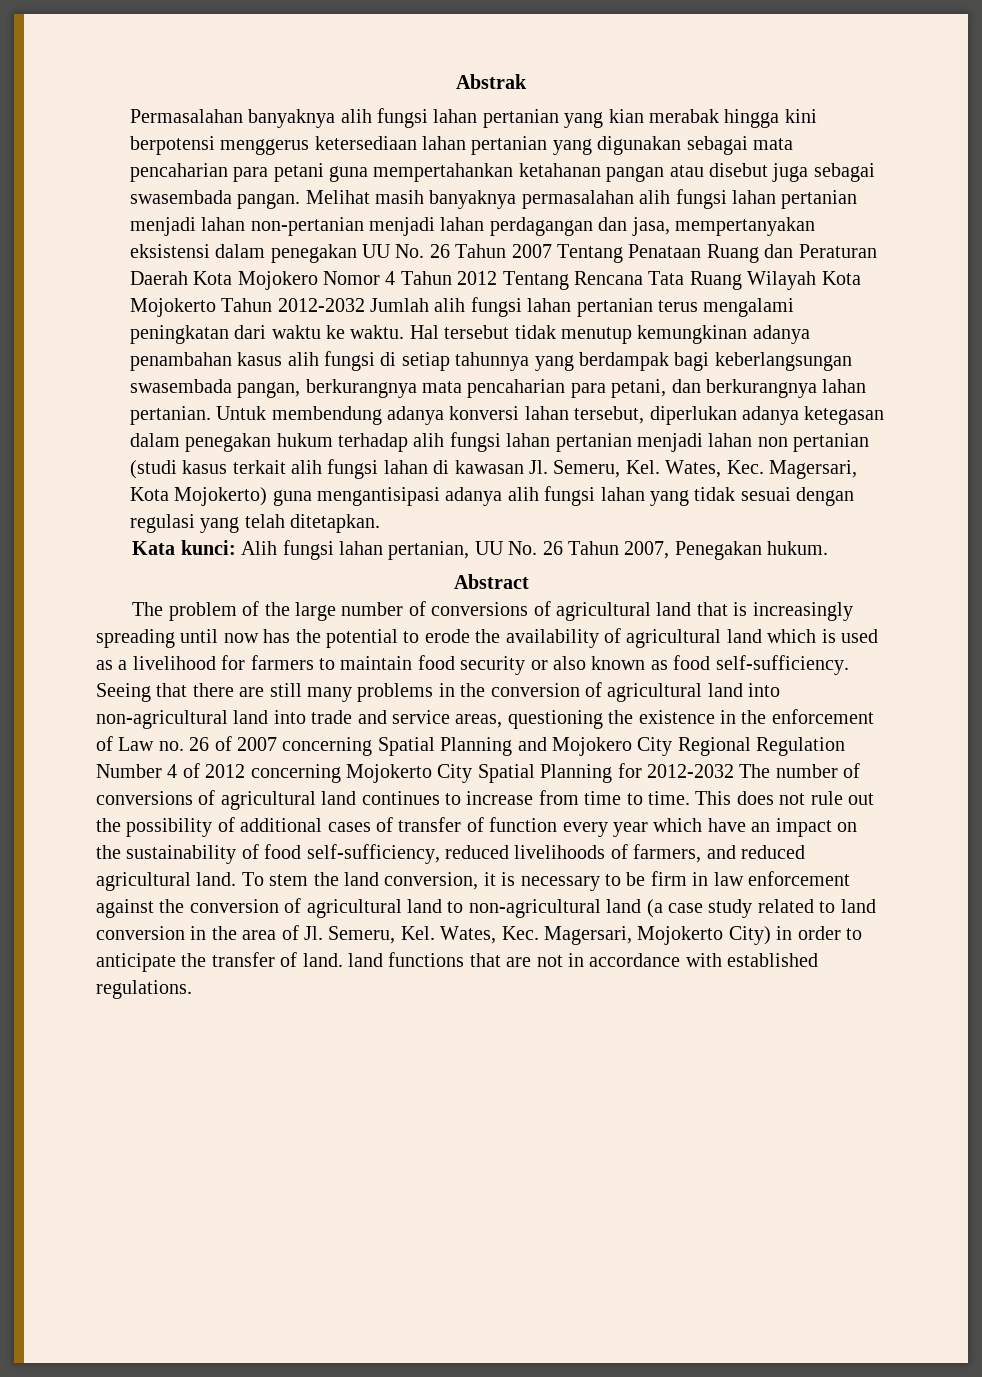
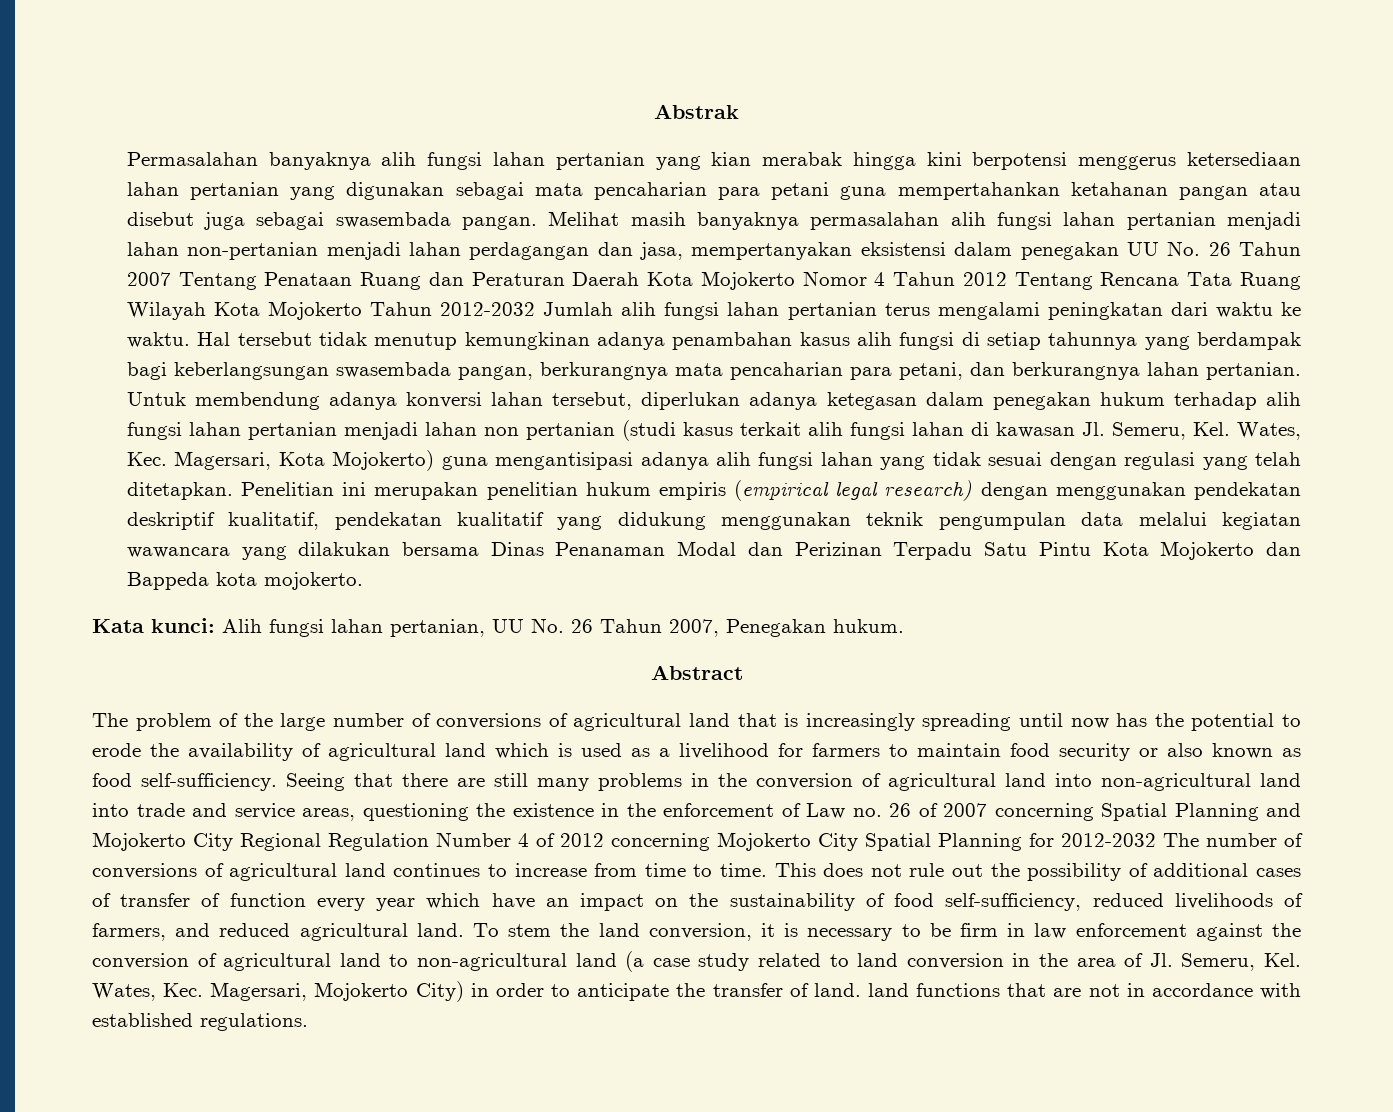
- Melihat masih banyaknya permasalahan alih fungsi lahan pertanian menjadi lahan non-pertanian menjadi lahan perdagangan dan jasa, mempertanyakan eksistensi dalam penegakan UU No. 26 Tahun 2007 Tentang Penataan Ruang dan Peraturan Daerah Kota Mojokero Nomor 4 Tahun 2012 Tentang Rencana Tata Ruang Wilayah Kota Mojokerto Tahun 2012-2032 Jumlah alih fungsi lahan pertanian terus mengalami peningkatan dari waktu ke waktu.
+ Melihat masih banyaknya permasalahan alih fungsi lahan pertanian menjadi lahan non-pertanian menjadi lahan perdagangan dan jasa, mempertanyakan eksistensi dalam penegakan UU No. 26 Tahun 2007 Tentang Penataan Ruang dan Peraturan Daerah Kota Mojokerto Nomor 4 Tahun 2012 Tentang Rencana Tata Ruang Wilayah Kota Mojokerto Tahun 2012-2032 Jumlah alih fungsi lahan pertanian terus mengalami peningkatan dari waktu ke waktu.
+ Penelitian ini merupakan penelitian hukum empiris (empirical legal research) dengan menggunakan pendekatan deskriptif kualitatif, pendekatan kualitatif yang didukung menggunakan teknik pengumpulan data melalui kegiatan wawancara yang dilakukan bersama Dinas Penanaman Modal dan Perizinan Terpadu Satu Pintu Kota Mojokerto dan Bappeda kota mojokerto.
- Seeing that there are still many problems in the conversion of agricultural land into non-agricultural land into trade and service areas, questioning the existence in the enforcement of Law no. 26 of 2007 concerning Spatial Planning and Mojokero City Regional Regulation Number 4 of 2012 concerning Mojokerto City Spatial Planning for 2012-2032 The number of conversions of agricultural land continues to increase from time to time.
+ Seeing that there are still many problems in the conversion of agricultural land into non-agricultural land into trade and service areas, questioning the existence in the enforcement of Law no. 26 of 2007 concerning Spatial Planning and Mojokerto City Regional Regulation Number 4 of 2012 concerning Mojokerto City Spatial Planning for 2012-2032 The number of conversions of agricultural land continues to increase from time to time.

